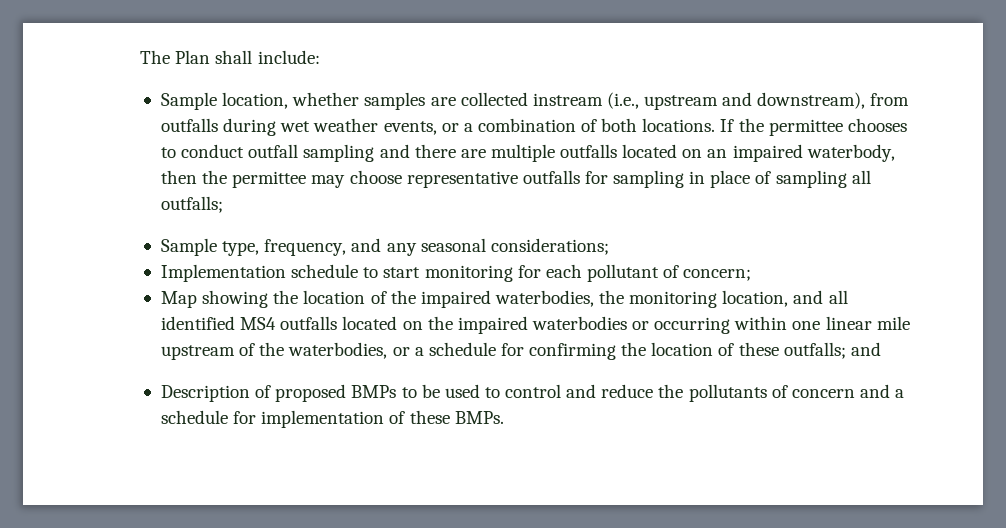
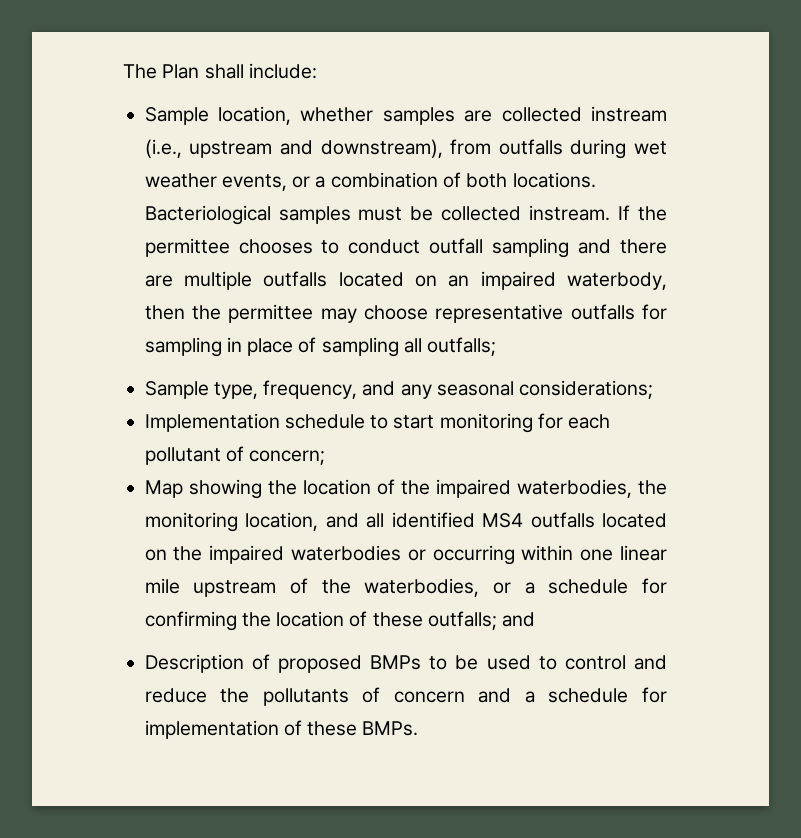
+ Bacteriological samples must be collected instream.

